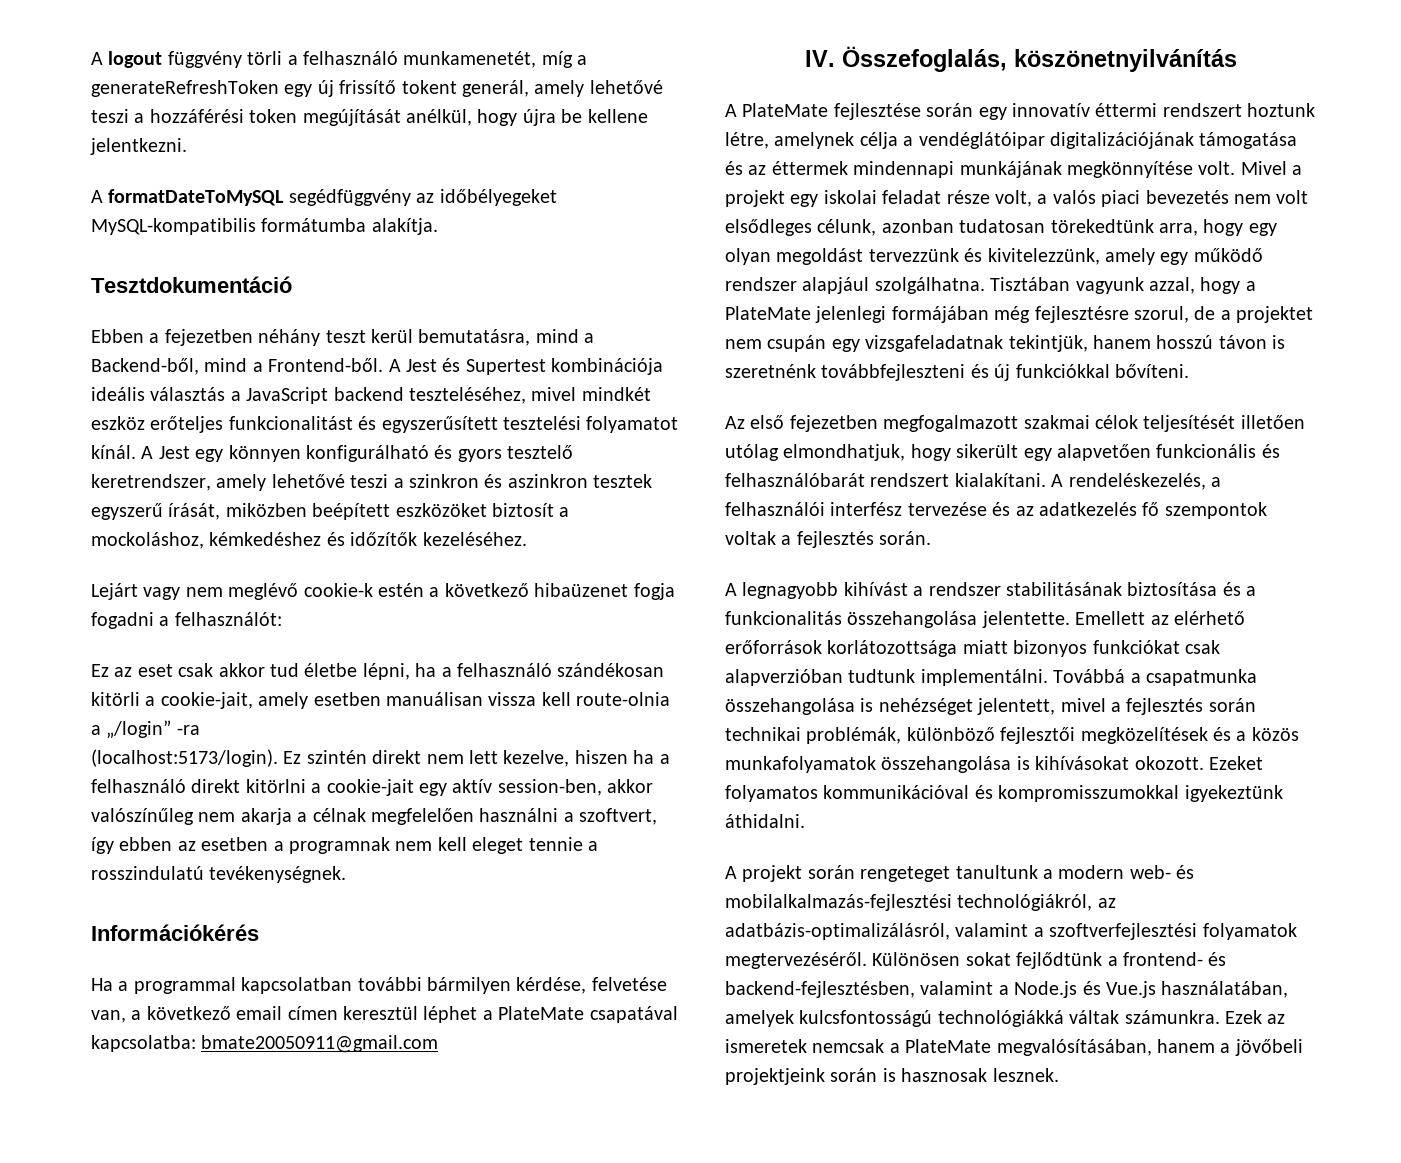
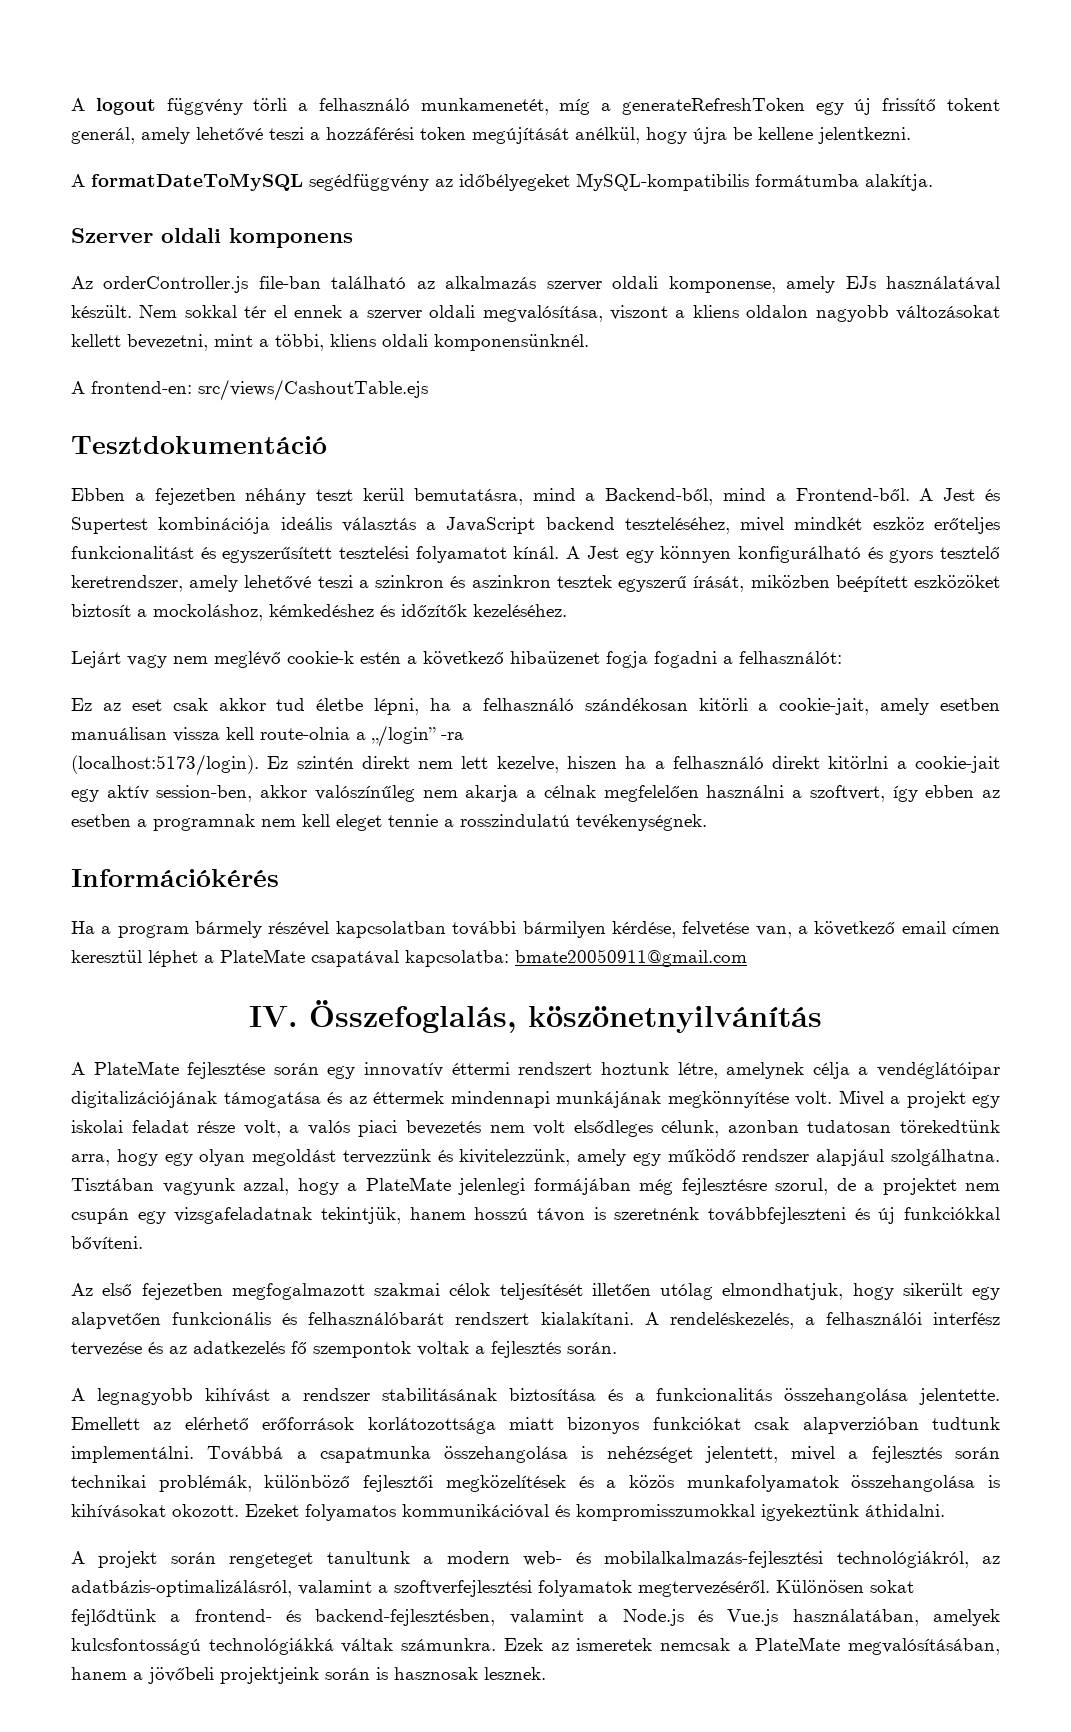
+ Szerver oldali komponens
+ Az orderController.js file-ban található az alkalmazás szerver oldali komponense, amely EJs használatával készült. Nem sokkal tér el ennek a szerver oldali megvalósítása, viszont a kliens oldalon nagyobb változásokat kellett bevezetni, mint a többi, kliens oldali komponensünknél.
+ A frontend-en: src/views/CashoutTable.ejs
- Ha a programmal kapcsolatban további bármilyen kérdése, felvetése van, a következő email címen keresztül léphet a PlateMate csapatával kapcsolatba: bmate20050911@gmail.com
+ Ha a program bármely részével kapcsolatban további bármilyen kérdése, felvetése van, a következő email címen keresztül léphet a PlateMate csapatával kapcsolatba: bmate20050911@gmail.com

